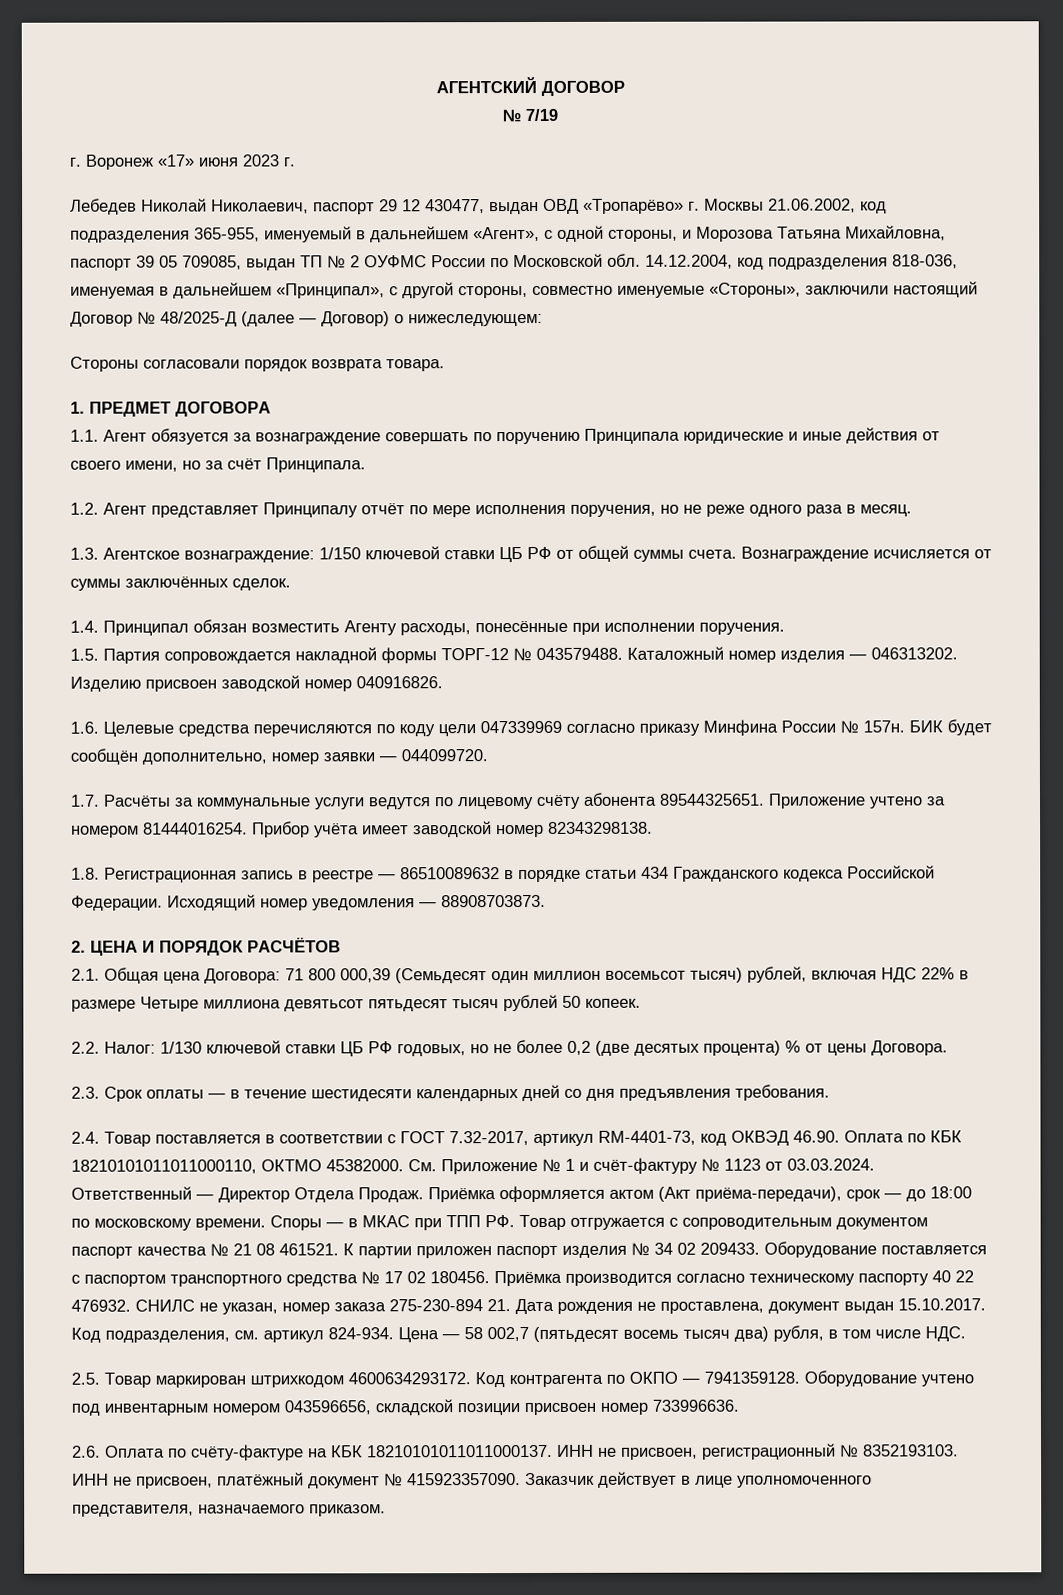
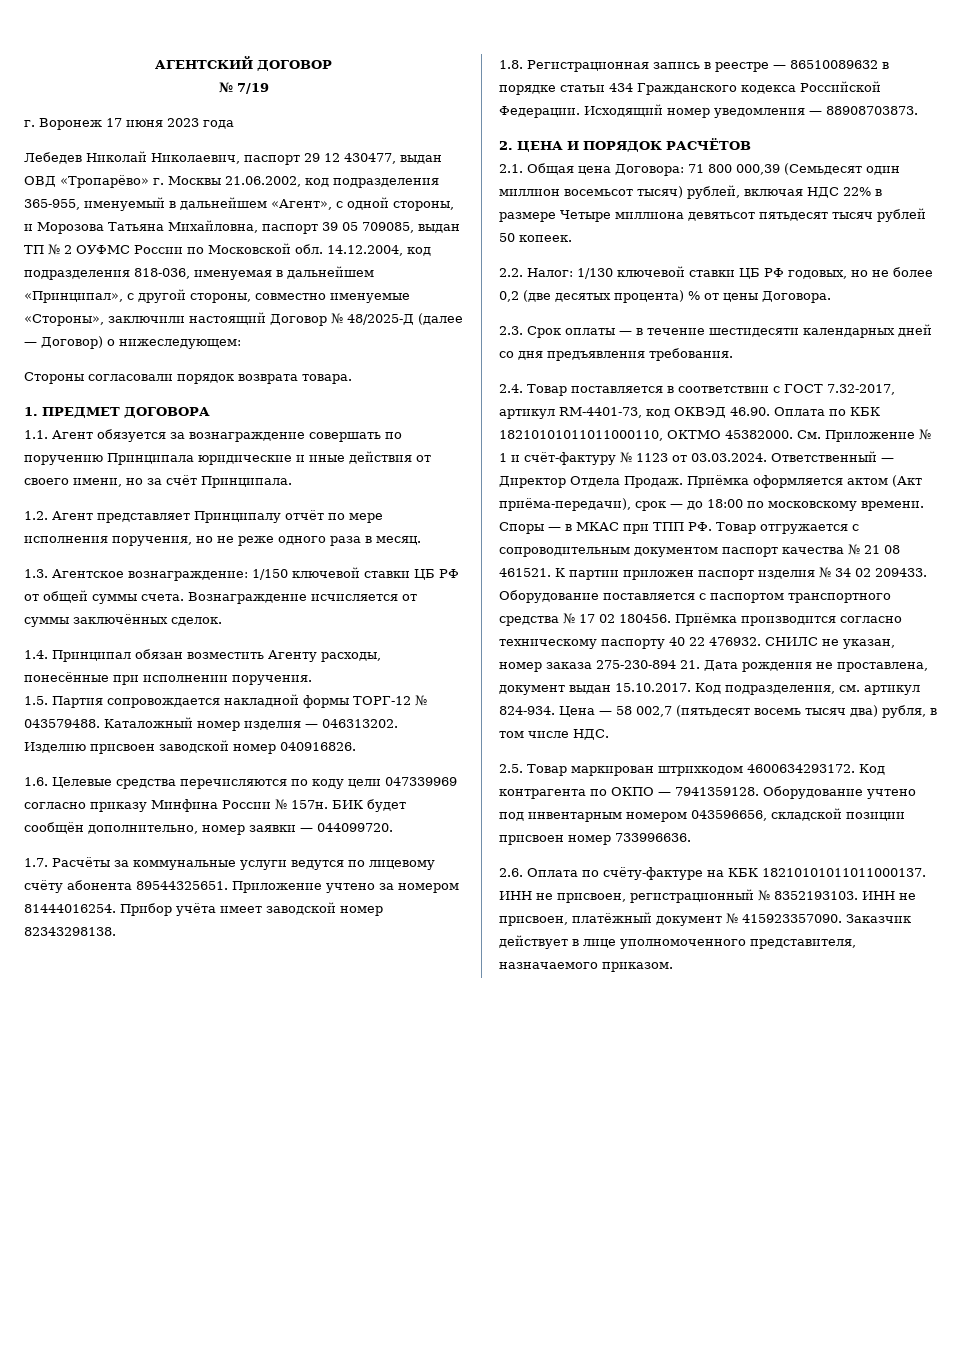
- г. Воронеж «17» июня 2023 г.
+ г. Воронеж 17 июня 2023 года

